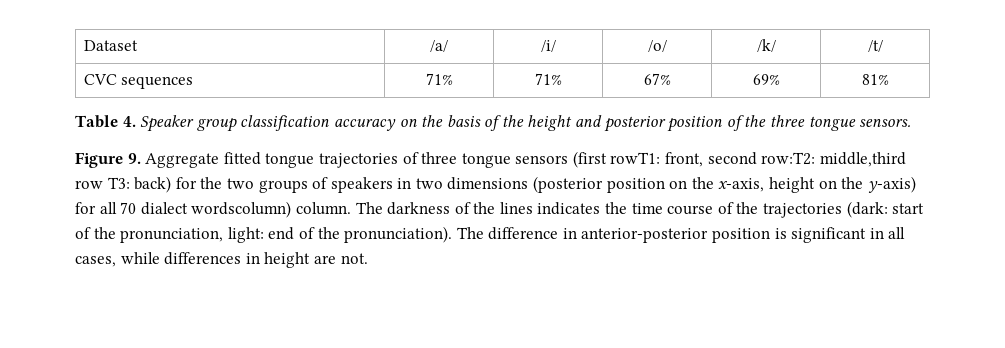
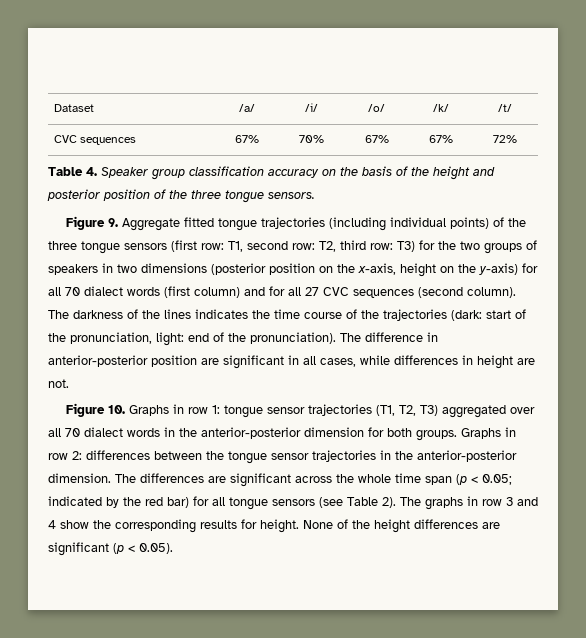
- CVC sequences | 71% | 71% | 67% | 69% | 81%
+ CVC sequences | 67% | 70% | 67% | 67% | 72%
- Figure 9. Aggregate fitted tongue trajectories of three tongue sensors (first rowT1: front, second row:T2: middle,third row T3: back) for the two groups of speakers in two dimensions (posterior position on the x-axis, height on the y-axis) for all 70 dialect wordscolumn) column.
+ Figure 9. Aggregate fitted tongue trajectories (including individual points) of the three tongue sensors (first row: T1, second row: T2, third row: T3) for the two groups of speakers in two dimensions (posterior position on the x-axis, height on the y-axis) for all 70 dialect words (first column) and for all 27 CVC sequences (second column).
- The difference in anterior-posterior position is significant in all cases, while differences in height are not.
+ The difference in anterior-posterior position are significant in all cases, while differences in height are not.
+ Figure 10. Graphs in row 1: tongue sensor trajectories (T1, T2, T3) aggregated over all 70 dialect words in the anterior-posterior dimension for both groups. Graphs in row 2: differences between the tongue sensor trajectories in the anterior-posterior dimension. The differences are significant across the whole time span (p < 0.05; indicated by the red bar) for all tongue sensors (see Table 2). The graphs in row 3 and 4 show the corresponding results for height. None of the height differences are significant (p < 0.05).

